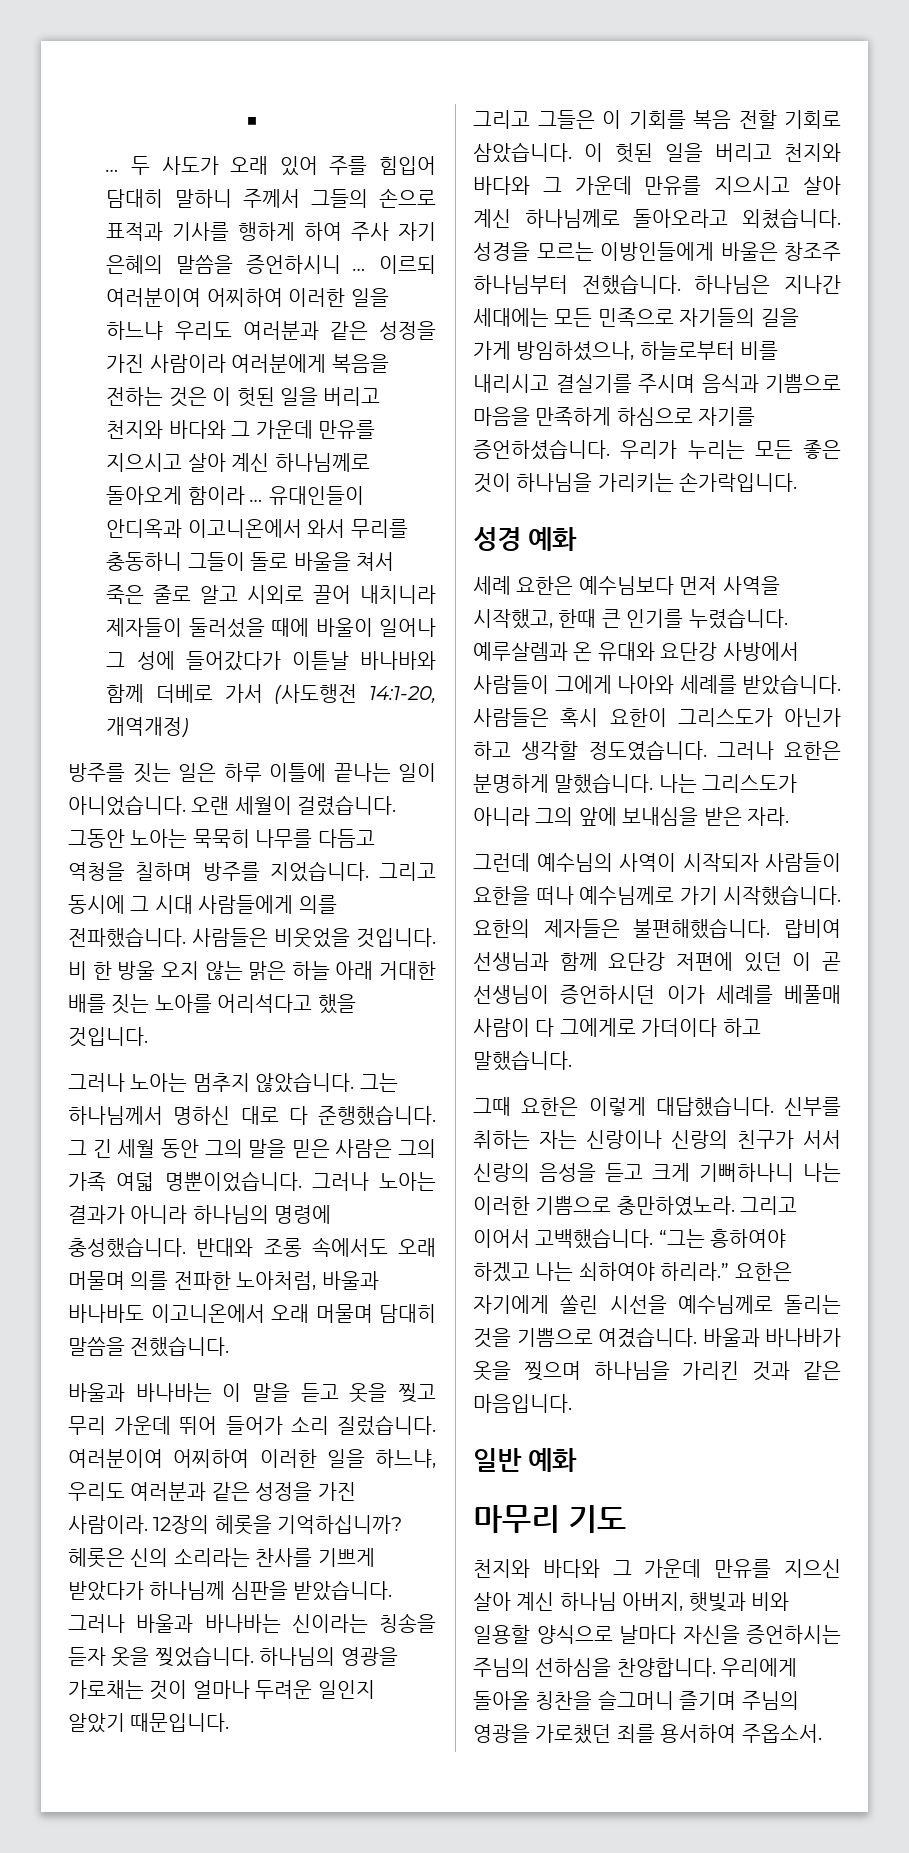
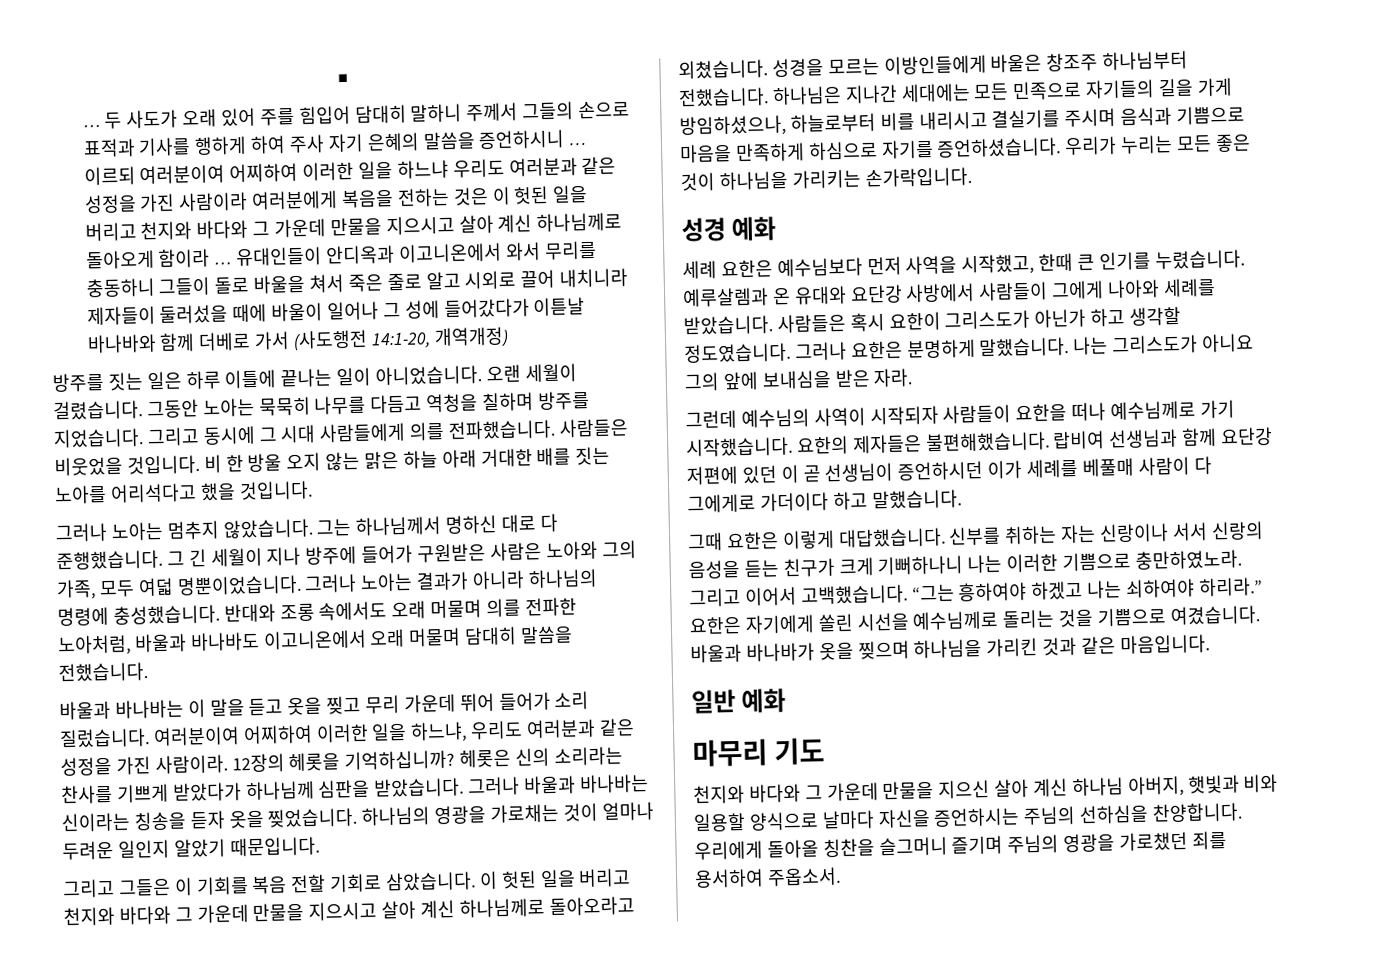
- 이르되 여러분이여 어찌하여 이러한 일을 하느냐 우리도 여러분과 같은 성정을 가진 사람이라 여러분에게 복음을 전하는 것은 이 헛된 일을 버리고 천지와 바다와 그 가운데 만유를 지으시고 살아 계신 하나님께로 돌아오게 함이라 …
+ 이르되 여러분이여 어찌하여 이러한 일을 하느냐 우리도 여러분과 같은 성정을 가진 사람이라 여러분에게 복음을 전하는 것은 이 헛된 일을 버리고 천지와 바다와 그 가운데 만물을 지으시고 살아 계신 하나님께로 돌아오게 함이라 …
- 그 긴 세월 동안 그의 말을 믿은 사람은 그의 가족 여덟 명뿐이었습니다.
+ 그 긴 세월이 지나 방주에 들어가 구원받은 사람은 노아와 그의 가족, 모두 여덟 명뿐이었습니다.
- 이 헛된 일을 버리고 천지와 바다와 그 가운데 만유를 지으시고 살아 계신 하나님께로 돌아오라고 외쳤습니다.
+ 이 헛된 일을 버리고 천지와 바다와 그 가운데 만물을 지으시고 살아 계신 하나님께로 돌아오라고 외쳤습니다.
- 나는 그리스도가 아니라 그의 앞에 보내심을 받은 자라.
+ 나는 그리스도가 아니요 그의 앞에 보내심을 받은 자라.
- 신부를 취하는 자는 신랑이나 신랑의 친구가 서서 신랑의 음성을 듣고 크게 기뻐하나니 나는 이러한 기쁨으로 충만하였노라.
+ 신부를 취하는 자는 신랑이나 서서 신랑의 음성을 듣는 친구가 크게 기뻐하나니 나는 이러한 기쁨으로 충만하였노라.
- 천지와 바다와 그 가운데 만유를 지으신 살아 계신 하나님 아버지, 햇빛과 비와 일용할 양식으로 날마다 자신을 증언하시는 주님의 선하심을 찬양합니다.
+ 천지와 바다와 그 가운데 만물을 지으신 살아 계신 하나님 아버지, 햇빛과 비와 일용할 양식으로 날마다 자신을 증언하시는 주님의 선하심을 찬양합니다.

